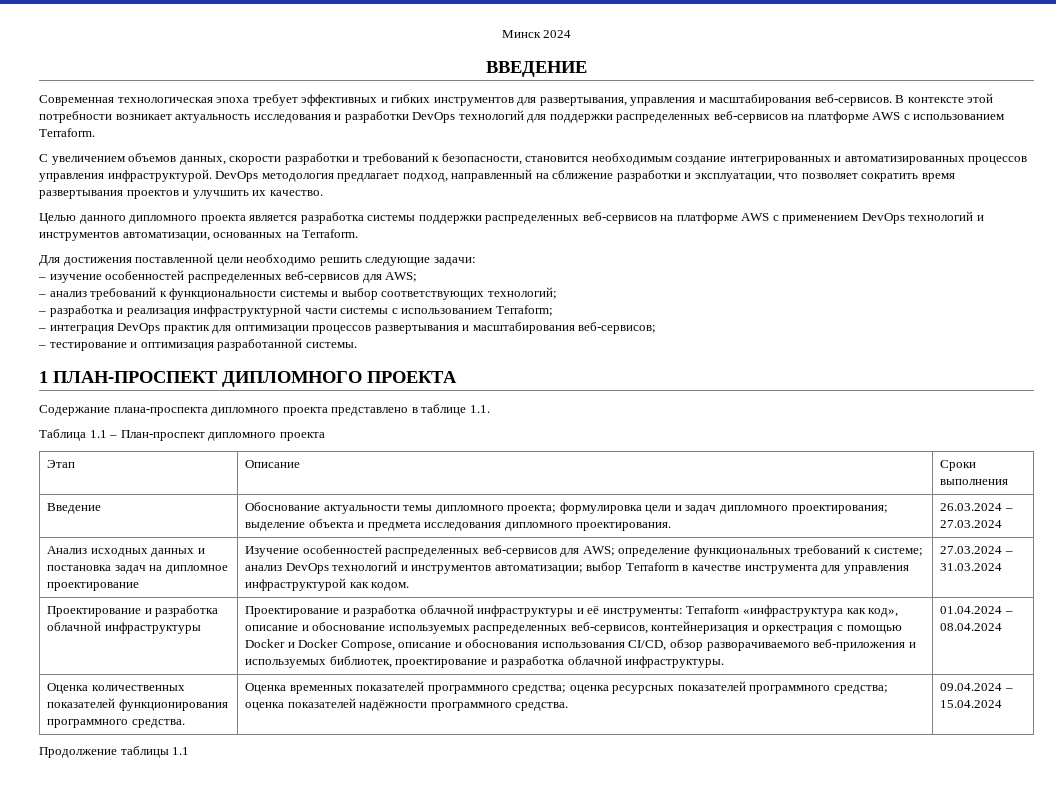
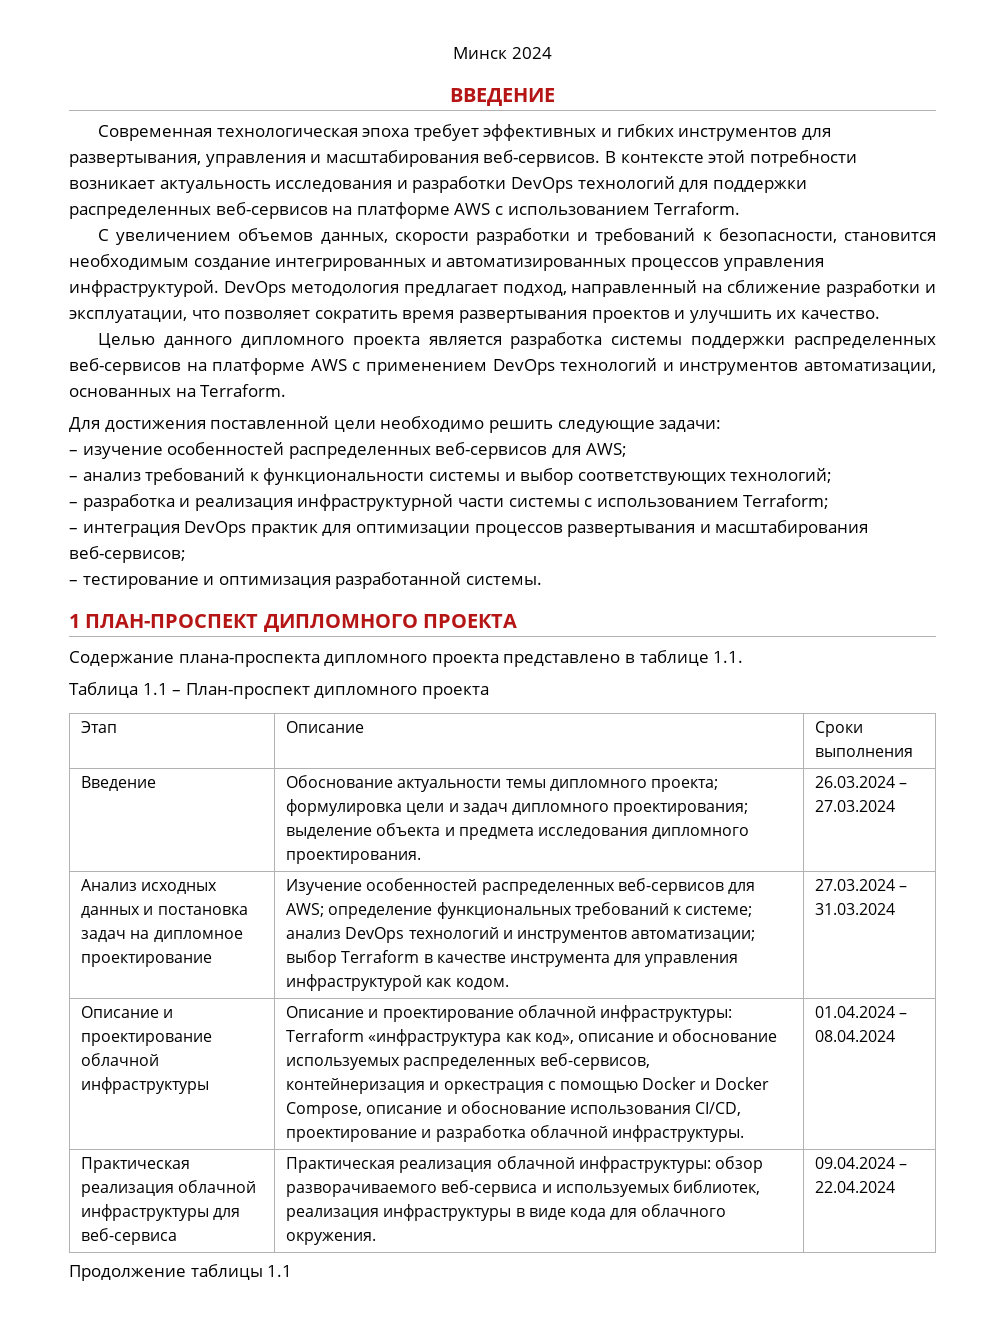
  Анализ исходных данных и постановка задач на дипломное проектирование | Изучение особенностей распределенных веб-сервисов для AWS; определение функциональных требований к системе; анализ DevOps технологий и инструментов автоматизации; выбор Terraform в качестве инструмента для управления инфраструктурой как кодом. | 27.03.2024 – 31.03.2024
- Проектирование и разработка облачной инфраструктуры
+ Описание и проектирование облачной инфраструктуры
- Проектирование и разработка облачной инфраструктуры и её инструменты: Terraform «инфраструктура как код», описание и обоснование используемых распределенных веб-сервисов, контейнеризация и оркестрация с помощью Docker и Docker Compose, описание и обоснования использования CI/CD, обзор разворачиваемого веб-приложения и используемых библиотек, проектирование и разработка облачной инфраструктуры.
+ Описание и проектирование облачной инфраструктуры: Terraform «инфраструктура как код», описание и обоснование используемых распределенных веб-сервисов, контейнеризация и оркестрация с помощью Docker и Docker Compose, описание и обоснование использования CI/CD, проектирование и разработка облачной инфраструктуры.
- Оценка количественных показателей функционирования программного средства. | Оценка временных показателей программного средства; оценка ресурсных показателей программного средства; оценка показателей надёжности программного средства. | 09.04.2024 – 15.04.2024
+ Практическая реализация облачной инфраструктуры для веб-сервиса | Практическая реализация облачной инфраструктуры: обзор разворачиваемого веб-сервиса и используемых библиотек, реализация инфраструктуры в виде кода для облачного окружения. | 09.04.2024 – 22.04.2024

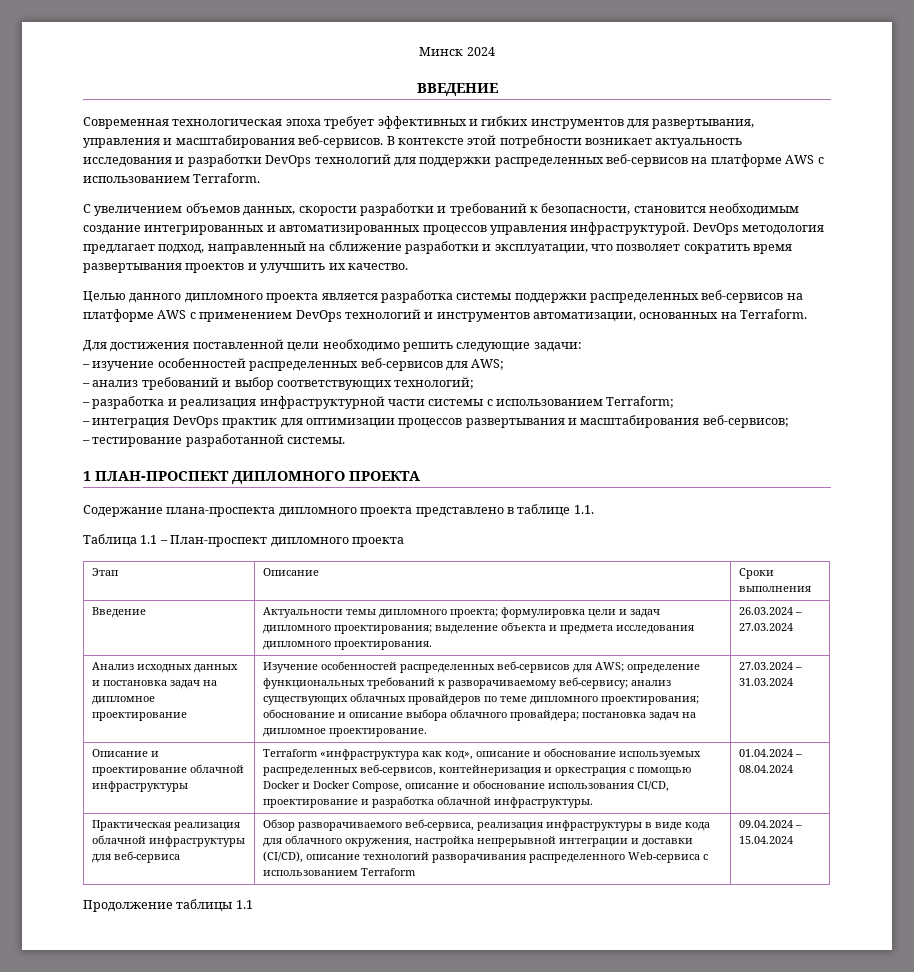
- – анализ требований к функциональности системы и выбор соответствующих технологий;
+ – анализ требований и выбор соответствующих технологий;
- – тестирование и оптимизация разработанной системы.
+ – тестирование разработанной системы.
- Введение | Обоснование актуальности темы дипломного проекта; формулировка цели и задач дипломного проектирования; выделение объекта и предмета исследования дипломного проектирования. | 26.03.2024 – 27.03.2024
+ Введение | Актуальности темы дипломного проекта; формулировка цели и задач дипломного проектирования; выделение объекта и предмета исследования дипломного проектирования. | 26.03.2024 – 27.03.2024
- Изучение особенностей распределенных веб-сервисов для AWS; определение функциональных требований к системе; анализ DevOps технологий и инструментов автоматизации; выбор Terraform в качестве инструмента для управления инфраструктурой как кодом.
+ Изучение особенностей распределенных веб-сервисов для AWS; определение функциональных требований к разворачиваемому веб-сервису; анализ существующих облачных провайдеров по теме дипломного проектирования; обоснование и описание выбора облачного провайдера; постановка задач на дипломное проектирование.
- Описание и проектирование облачной инфраструктуры: Terraform «инфраструктура как код», описание и обоснование используемых распределенных веб-сервисов, контейнеризация и оркестрация с помощью Docker и Docker Compose, описание и обоснование использования CI/CD, проектирование и разработка облачной инфраструктуры.
+ Terraform «инфраструктура как код», описание и обоснование используемых распределенных веб-сервисов, контейнеризация и оркестрация с помощью Docker и Docker Compose, описание и обоснование использования CI/CD, проектирование и разработка облачной инфраструктуры.
- Практическая реализация облачной инфраструктуры для веб-сервиса | Практическая реализация облачной инфраструктуры: обзор разворачиваемого веб-сервиса и используемых библиотек, реализация инфраструктуры в виде кода для облачного окружения. | 09.04.2024 – 22.04.2024
+ Практическая реализация облачной инфраструктуры для веб-сервиса | Обзор разворачиваемого веб-сервиса, реализация инфраструктуры в виде кода для облачного окружения, настройка непрерывной интеграции и доставки (CI/CD), описание технологий разворачивания распределенного Web-сервиса с использованием Terraform | 09.04.2024 – 15.04.2024

